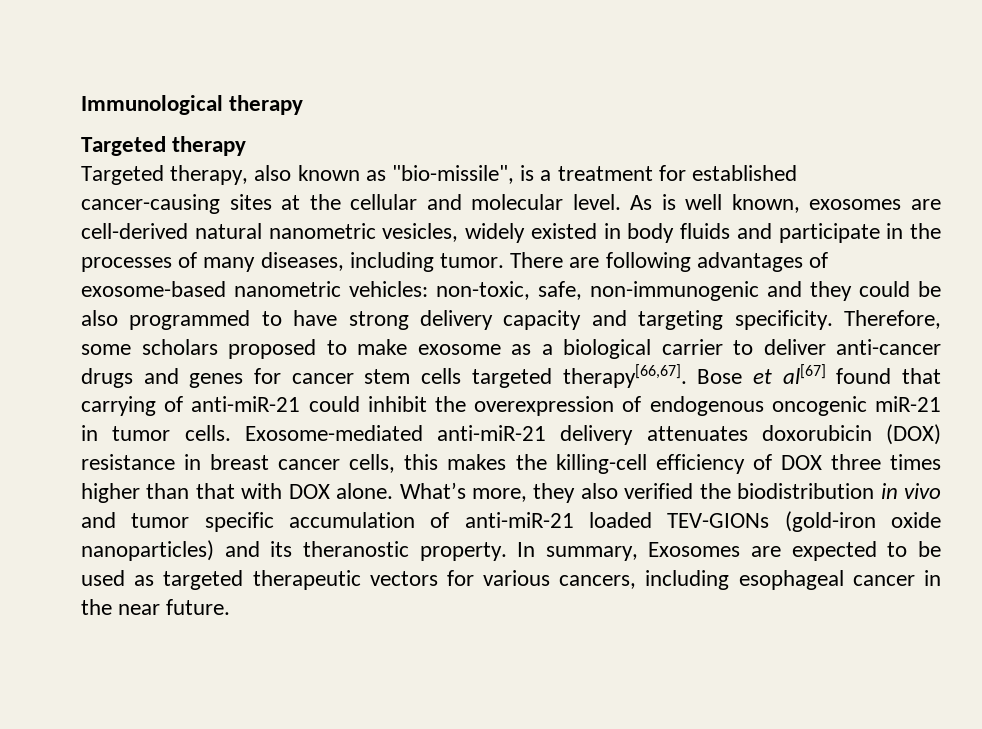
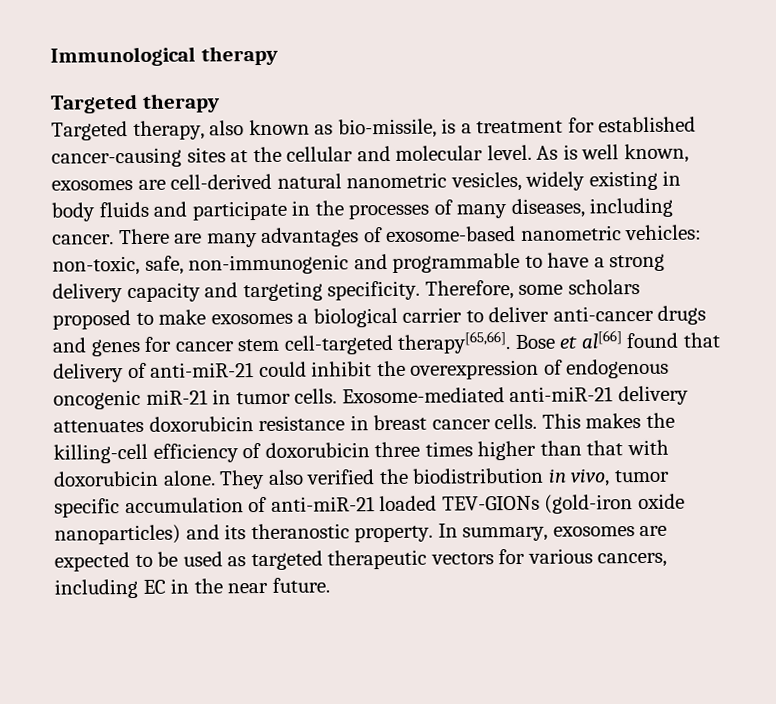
- Targeted therapy, also known as "bio-missile", is a treatment for established cancer-causing sites at the cellular and molecular level.
+ Targeted therapy, also known as bio-missile, is a treatment for established cancer-causing sites at the cellular and molecular level.
- As is well known, exosomes are cell-derived natural nanometric vesicles, widely existed in body fluids and participate in the processes of many diseases, including tumor.
+ As is well known, exosomes are cell-derived natural nanometric vesicles, widely existing in body fluids and participate in the processes of many diseases, including cancer.
- There are following advantages of exosome-based nanometric vehicles: non-toxic, safe, non-immunogenic and they could be also programmed to have strong delivery capacity and targeting specificity.
+ There are many advantages of exosome-based nanometric vehicles: non-toxic, safe, non-immunogenic and programmable to have a strong delivery capacity and targeting specificity.
- Therefore, some scholars proposed to make exosome as a biological carrier to deliver anti-cancer drugs and genes for cancer stem cells targeted therapy[66,67].
+ Therefore, some scholars proposed to make exosomes a biological carrier to deliver anti-cancer drugs and genes for cancer stem cell-targeted therapy[65,66].
- Bose et al[67] found that carrying of anti-miR-21 could inhibit the overexpression of endogenous oncogenic miR-21 in tumor cells.
+ Bose et al[66] found that delivery of anti-miR-21 could inhibit the overexpression of endogenous oncogenic miR-21 in tumor cells.
- Exosome-mediated anti-miR-21 delivery attenuates doxorubicin (DOX) resistance in breast cancer cells, this makes the killing-cell efficiency of DOX three times higher than that with DOX alone. What’s more, they also verified the biodistribution in vivo and tumor specific accumulation of anti-miR-21 loaded TEV-GIONs (gold-iron oxide nanoparticles) and its theranostic property.
+ Exosome-mediated anti-miR-21 delivery attenuates doxorubicin resistance in breast cancer cells. This makes the killing-cell efficiency of doxorubicin three times higher than that with doxorubicin alone. They also verified the biodistribution in vivo, tumor specific accumulation of anti-miR-21 loaded TEV-GIONs (gold-iron oxide nanoparticles) and its theranostic property.
- In summary, Exosomes are expected to be used as targeted therapeutic vectors for various cancers, including esophageal cancer in the near future.
+ In summary, exosomes are expected to be used as targeted therapeutic vectors for various cancers, including EC in the near future.

